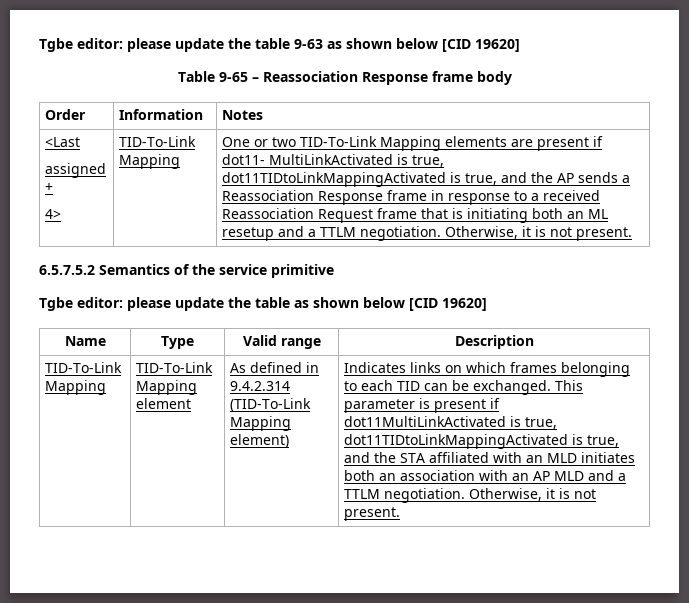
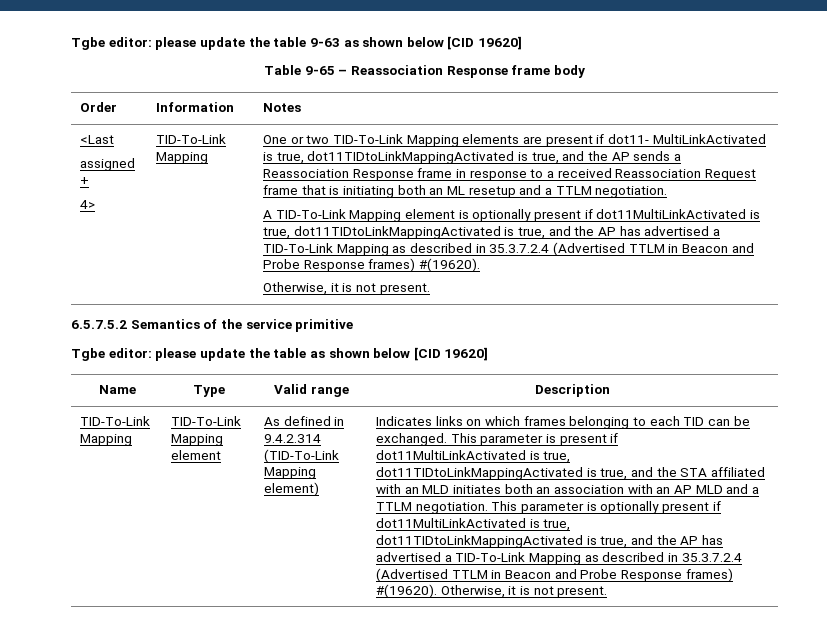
- One or two TID-To-Link Mapping elements are present if dot11- MultiLinkActivated is true, dot11TIDtoLinkMappingActivated is true, and the AP sends a Reassociation Response frame in response to a received Reassociation Request frame that is initiating both an ML resetup and a TTLM negotiation. Otherwise, it is not present.
+ One or two TID-To-Link Mapping elements are present if dot11- MultiLinkActivated is true, dot11TIDtoLinkMappingActivated is true, and the AP sends a Reassociation Response frame in response to a received Reassociation Request frame that is initiating both an ML resetup and a TTLM negotiation.
+ A TID-To-Link Mapping element is optionally present if dot11MultiLinkActivated is true, dot11TIDtoLinkMappingActivated is true, and the AP has advertised a TID-To-Link Mapping as described in 35.3.7.2.4 (Advertised TTLM in Beacon and Probe Response frames) #(19620).
+ Otherwise, it is not present.
+ This parameter is optionally present if dot11MultiLinkActivated is true, dot11TIDtoLinkMappingActivated is true, and the AP has advertised a TID-To-Link Mapping as described in 35.3.7.2.4 (Advertised TTLM in Beacon and Probe Response frames) #(19620).

